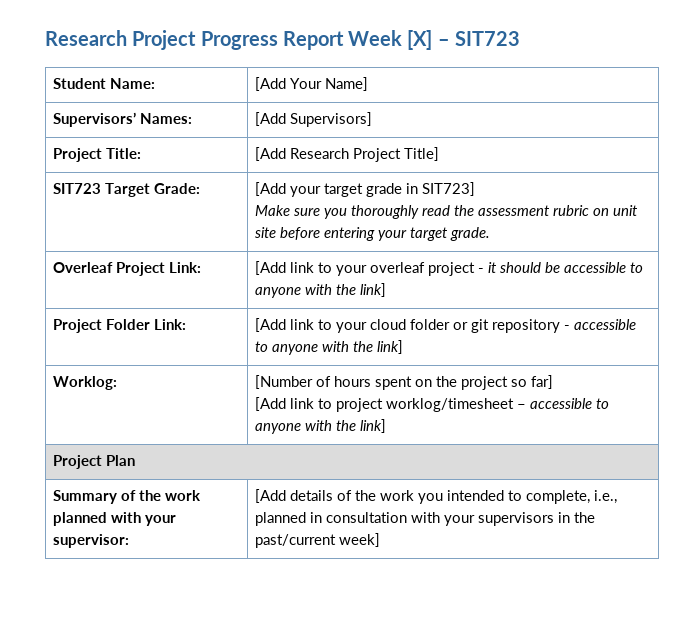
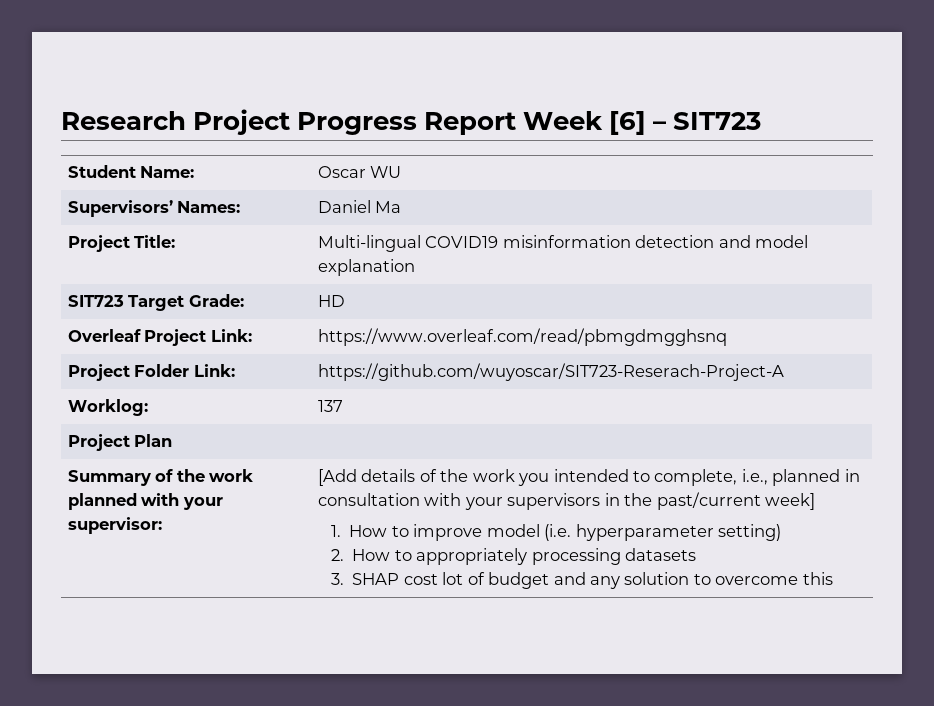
- Research Project Progress Report Week [X] – SIT723
+ Research Project Progress Report Week [6] – SIT723
- Student Name: | [Add Your Name]
+ Student Name: | Oscar WU
- Supervisors’ Names: | [Add Supervisors]
+ Supervisors’ Names: | Daniel Ma
- Project Title: | [Add Research Project Title]
- SIT723 Target Grade: | [Add your target grade in SIT723]
- Make sure you thoroughly read the assessment rubric on unit site before entering your target grade.
- Overleaf Project Link: | [Add link to your overleaf project - it should be accessible to anyone with the link]
- Project Folder Link: | [Add link to your cloud folder or git repository - accessible to anyone with the link]
- Worklog: | [Number of hours spent on the project so far]
- [Add link to project worklog/timesheet – accessible to anyone with the link]
+ Project Title: | Multi-lingual COVID19 misinformation detection and model explanation
+ SIT723 Target Grade: | HD
+ Overleaf Project Link: | https://www.overleaf.com/read/pbmgdmgghsnq
+ Project Folder Link: | https://github.com/wuyoscar/SIT723-Reserach-Project-A
+ Worklog: | 137
+ 1. How to improve model (i.e. hyperparameter setting)
+ 2. How to appropriately processing datasets
+ 3. SHAP cost lot of budget and any solution to overcome this

